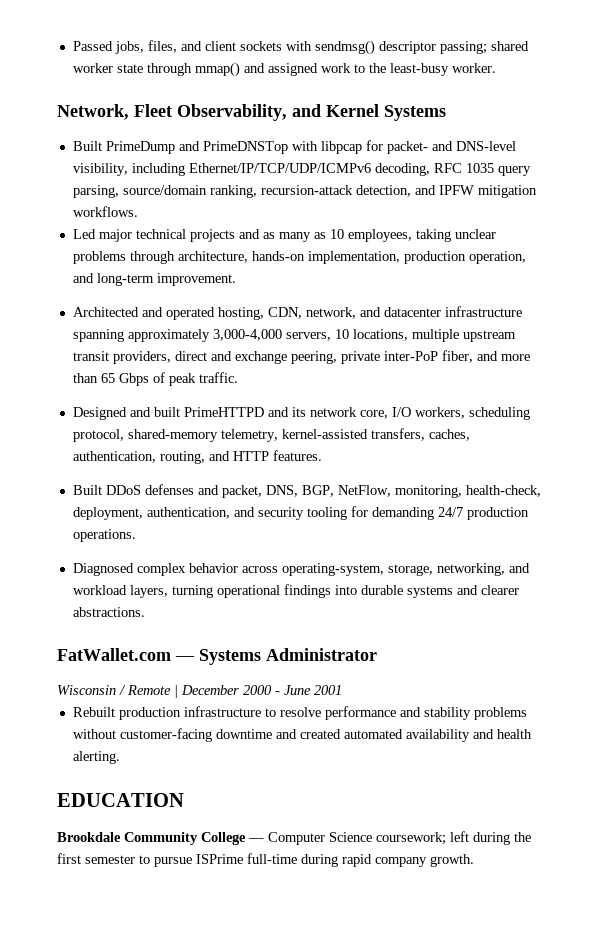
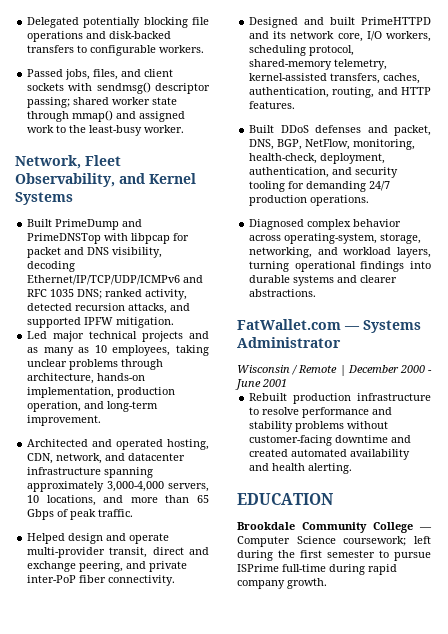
+ Delegated potentially blocking file operations and disk-backed transfers to configurable workers.
- Built PrimeDump and PrimeDNSTop with libpcap for packet- and DNS-level visibility, including Ethernet/IP/TCP/UDP/ICMPv6 decoding, RFC 1035 query parsing, source/domain ranking, recursion-attack detection, and IPFW mitigation workflows.
+ Built PrimeDump and PrimeDNSTop with libpcap for packet and DNS visibility, decoding Ethernet/IP/TCP/UDP/ICMPv6 and RFC 1035 DNS; ranked activity, detected recursion attacks, and supported IPFW mitigation.
- Architected and operated hosting, CDN, network, and datacenter infrastructure spanning approximately 3,000-4,000 servers, 10 locations, multiple upstream transit providers, direct and exchange peering, private inter-PoP fiber, and more than 65 Gbps of peak traffic.
+ Architected and operated hosting, CDN, network, and datacenter infrastructure spanning approximately 3,000-4,000 servers, 10 locations, and more than 65 Gbps of peak traffic.
+ Helped design and operate multi-provider transit, direct and exchange peering, and private inter-PoP fiber connectivity.

